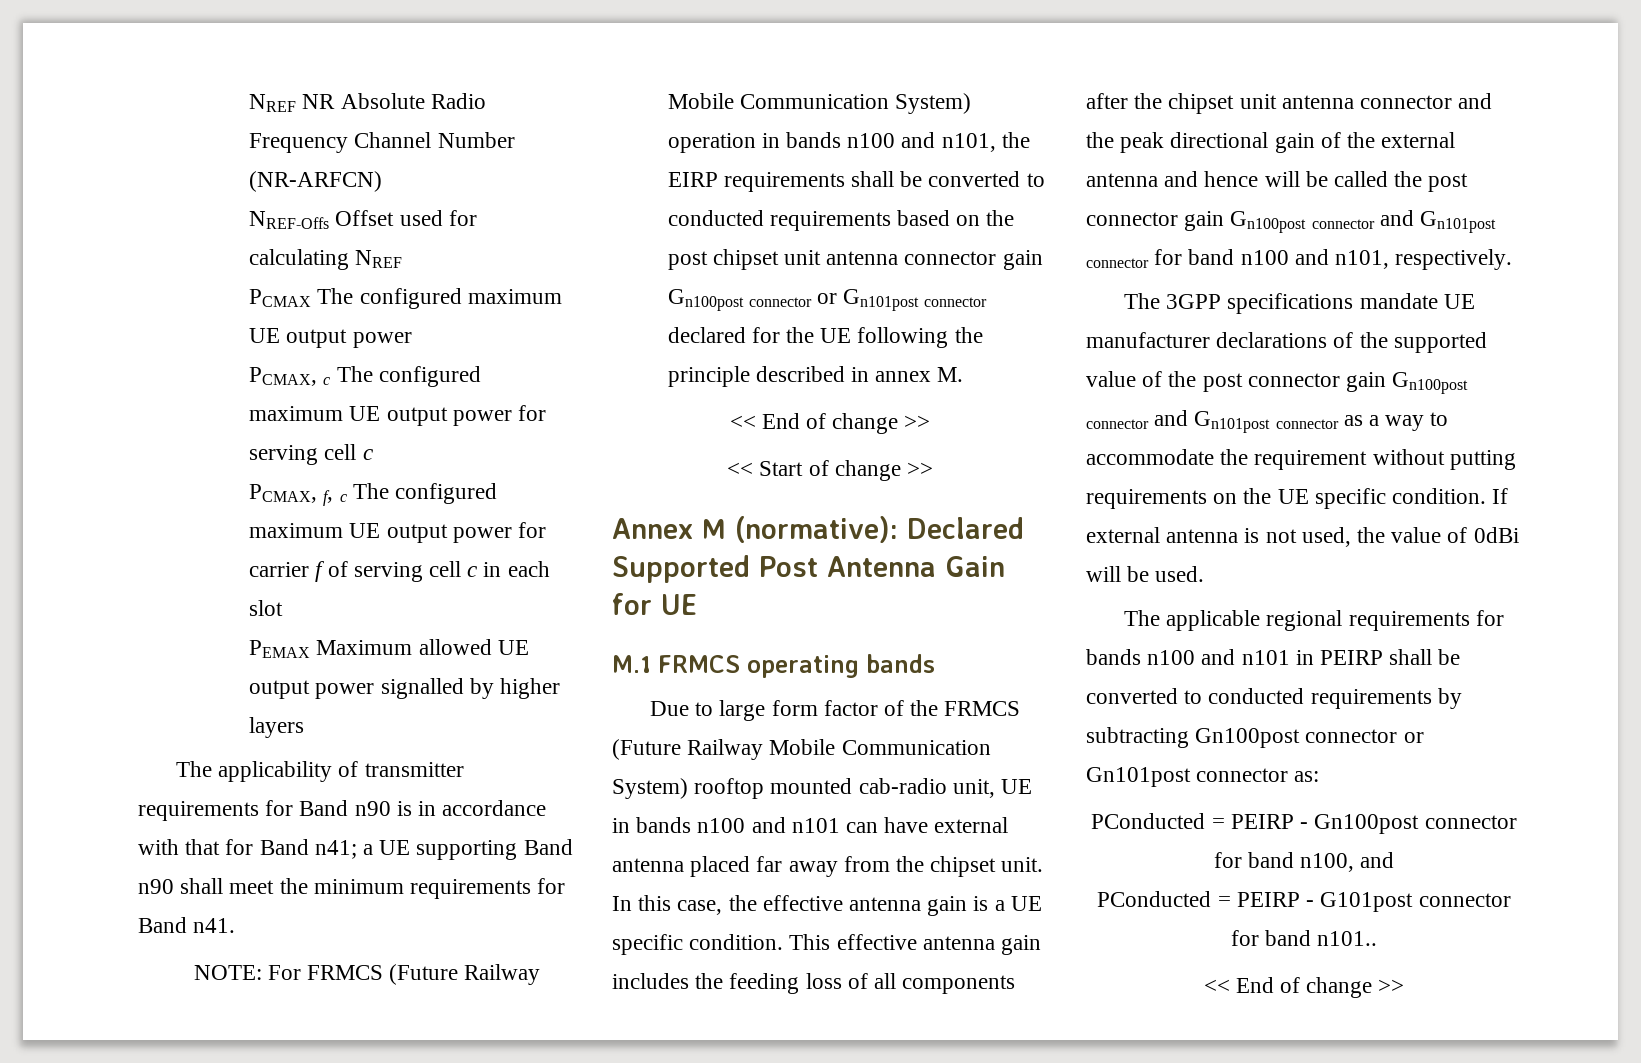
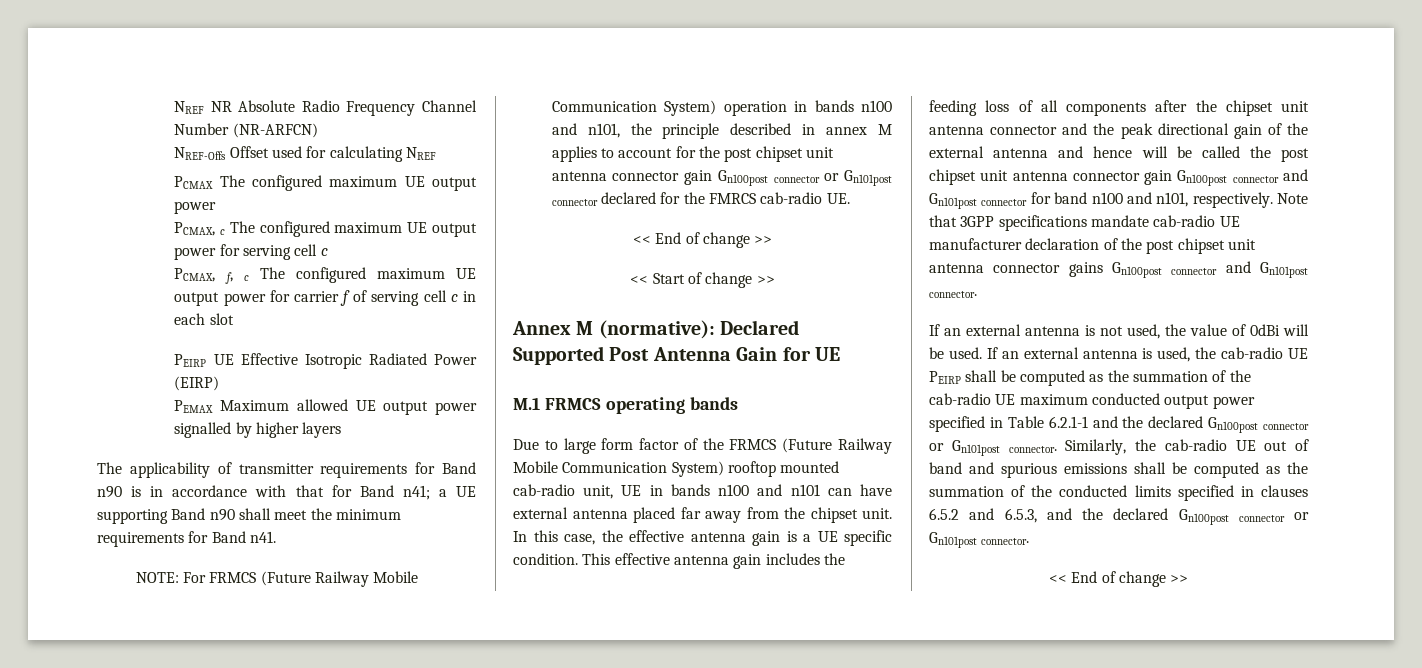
+ PEIRP UE Effective Isotropic Radiated Power (EIRP)
- NOTE: For FRMCS (Future Railway Mobile Communication System) operation in bands n100 and n101, the EIRP requirements shall be converted to conducted requirements based on the post chipset unit antenna connector gain Gn100post connector or Gn101post connector declared for the UE following the principle described in annex M.
+ NOTE: For FRMCS (Future Railway Mobile Communication System) operation in bands n100 and n101, the principle described in annex M applies to account for the post chipset unit antenna connector gain Gn100post connector or Gn101post connector declared for the FMRCS cab-radio UE.
- This effective antenna gain includes the feeding loss of all components after the chipset unit antenna connector and the peak directional gain of the external antenna and hence will be called the post connector gain Gn100post connector and Gn101post connector for band n100 and n101, respectively.
- The 3GPP specifications mandate UE manufacturer declarations of the supported value of the post connector gain Gn100post connector and Gn101post connector as a way to accommodate the requirement without putting requirements on the UE specific condition. If external antenna is not used, the value of 0dBi will be used.
- The applicable regional requirements for bands n100 and n101 in PEIRP shall be converted to conducted requirements by subtracting Gn100post connector or Gn101post connector as:
- PConducted = PEIRP - Gn100post connector for band n100, and
- PConducted = PEIRP - G101post connector for band n101..
+ This effective antenna gain includes the feeding loss of all components after the chipset unit antenna connector and the peak directional gain of the external antenna and hence will be called the post chipset unit antenna connector gain Gn100post connector and Gn101post connector for band n100 and n101, respectively. Note that 3GPP specifications mandate cab-radio UE manufacturer declaration of the post chipset unit antenna connector gains Gn100post connector and Gn101post connector.
+ If an external antenna is not used, the value of 0dBi will be used. If an external antenna is used, the cab-radio UE PEIRP shall be computed as the summation of the cab-radio UE maximum conducted output power specified in Table 6.2.1-1 and the declared Gn100post connector or Gn101post connector. Similarly, the cab-radio UE out of band and spurious emissions shall be computed as the summation of the conducted limits specified in clauses 6.5.2 and 6.5.3, and the declared Gn100post connector or Gn101post connector.

